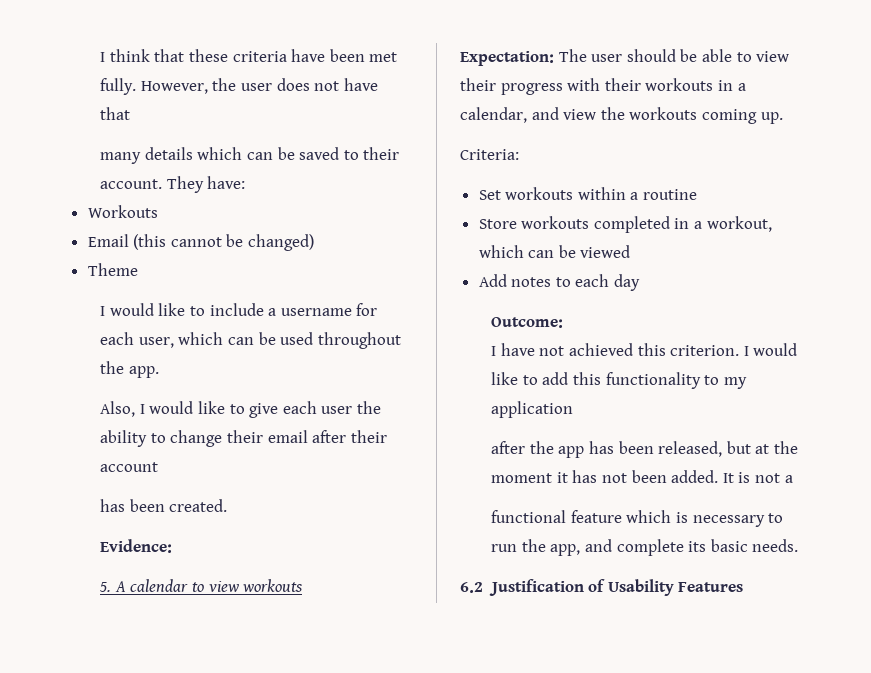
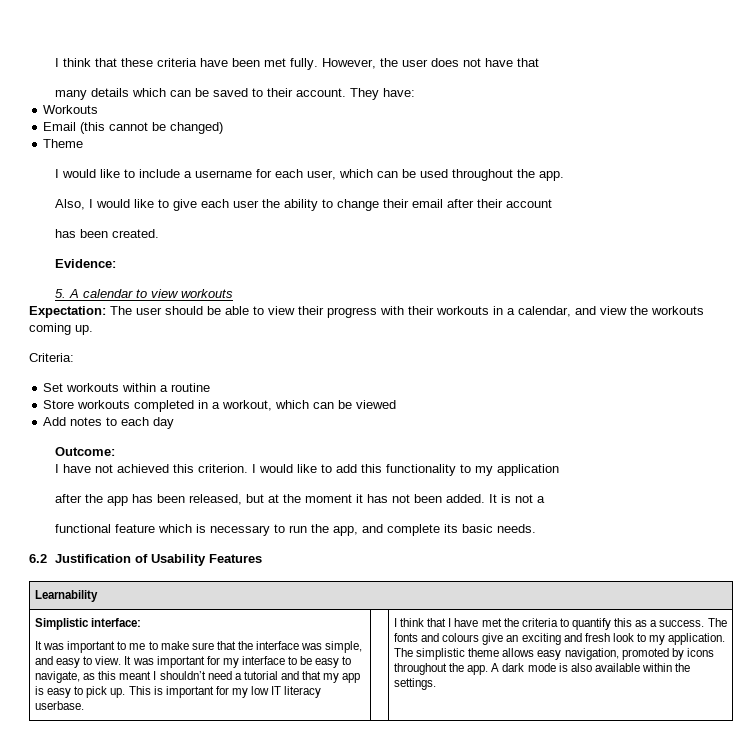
+ Learnability
+ Simplistic interface:
+ It was important to me to make sure that the interface was simple, and easy to view. It was important for my interface to be easy to navigate, as this meant I shouldn’t need a tutorial and that my app is easy to pick up. This is important for my low IT literacy userbase. | | I think that I have met the criteria to quantify this as a success. The fonts and colours give an exciting and fresh look to my application. The simplistic theme allows easy navigation, promoted by icons throughout the app. A dark mode is also available within the settings.

